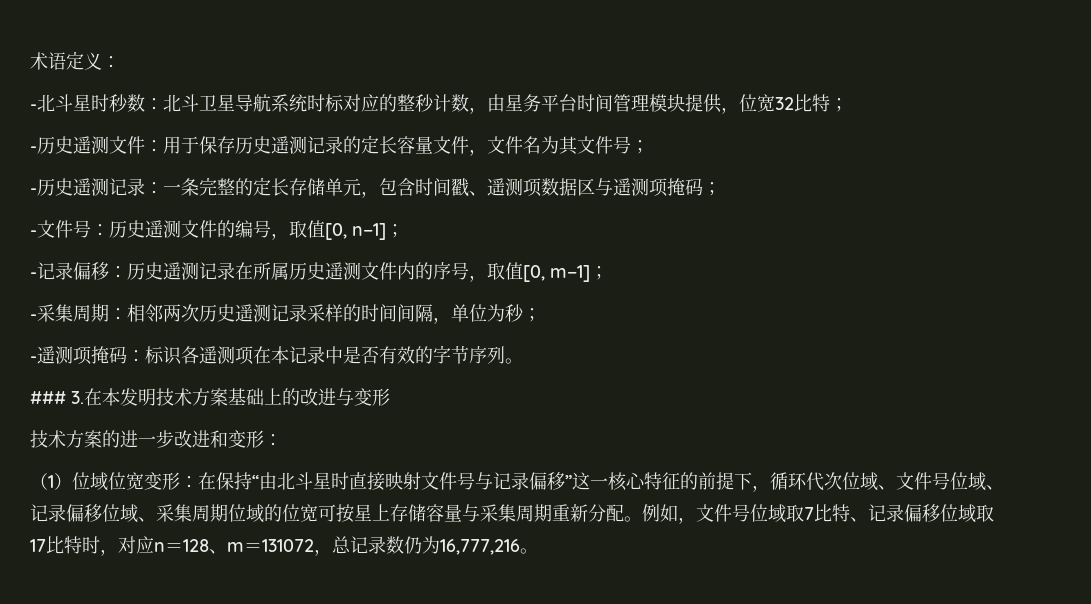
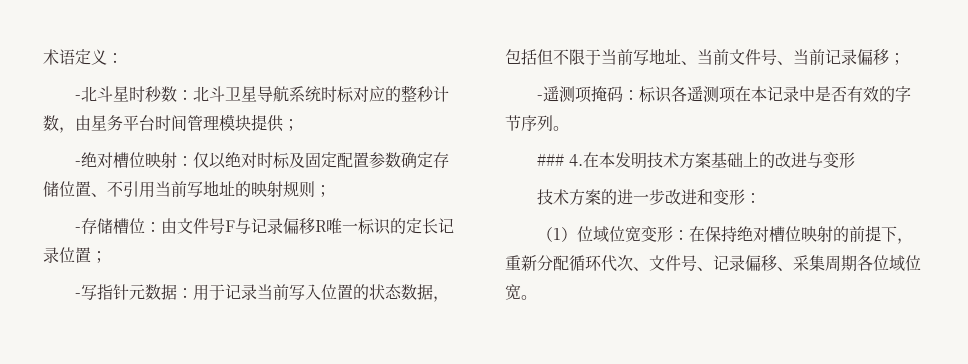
- -北斗星时秒数：北斗卫星导航系统时标对应的整秒计数，由星务平台时间管理模块提供，位宽32比特；
- -历史遥测文件：用于保存历史遥测记录的定长容量文件，文件名为其文件号；
- -历史遥测记录：一条完整的定长存储单元，包含时间戳、遥测项数据区与遥测项掩码；
- -文件号：历史遥测文件的编号，取值[0, n−1]；
- -记录偏移：历史遥测记录在所属历史遥测文件内的序号，取值[0, m−1]；
- -采集周期：相邻两次历史遥测记录采样的时间间隔，单位为秒；
+ -北斗星时秒数：北斗卫星导航系统时标对应的整秒计数，由星务平台时间管理模块提供；
+ -绝对槽位映射：仅以绝对时标及固定配置参数确定存储位置、不引用当前写地址的映射规则；
+ -存储槽位：由文件号F与记录偏移R唯一标识的定长记录位置；
+ -写指针元数据：用于记录当前写入位置的状态数据，包括但不限于当前写地址、当前文件号、当前记录偏移；
- ### 3.在本发明技术方案基础上的改进与变形
+ ### 4.在本发明技术方案基础上的改进与变形
- （1）位域位宽变形：在保持“由北斗星时直接映射文件号与记录偏移”这一核心特征的前提下，循环代次位域、文件号位域、记录偏移位域、采集周期位域的位宽可按星上存储容量与采集周期重新分配。例如，文件号位域取7比特、记录偏移位域取17比特时，对应n＝128、m＝131072，总记录数仍为16,777,216。
+ （1）位域位宽变形：在保持绝对槽位映射的前提下，重新分配循环代次、文件号、记录偏移、采集周期各位域位宽。

